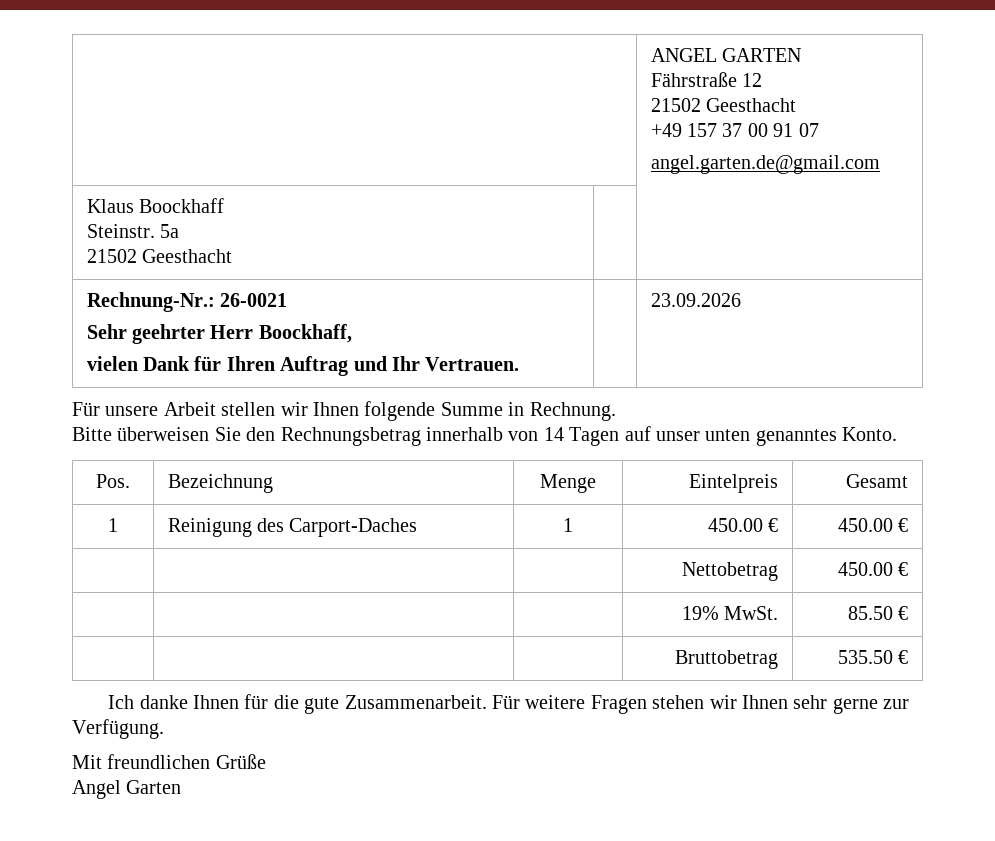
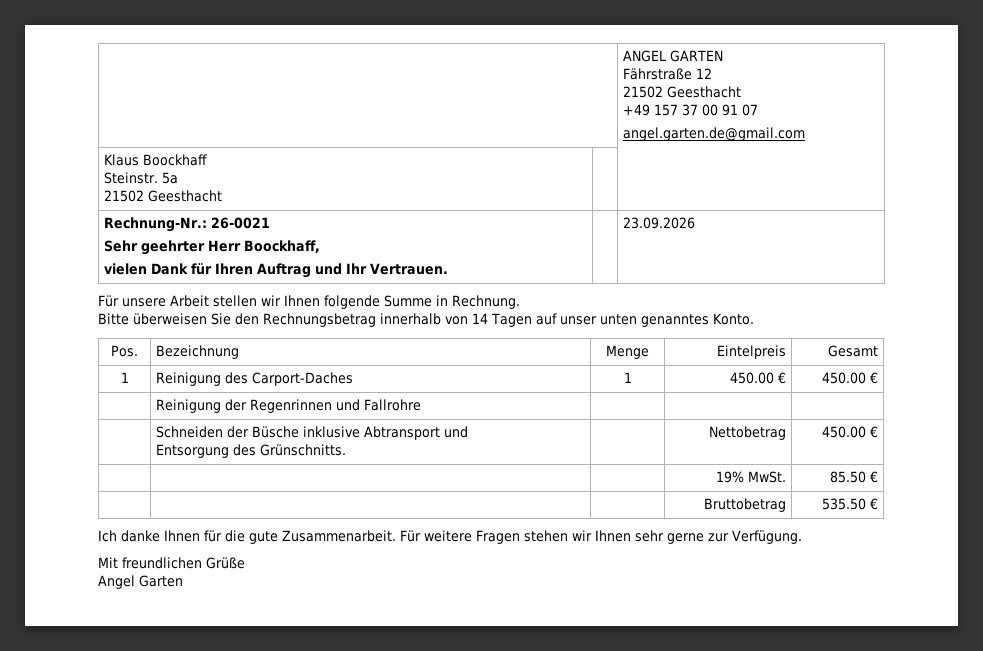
- | | | Nettobetrag | 450.00 €
+ | Reinigung der Regenrinnen und Fallrohre | | |
+ | Schneiden der Büsche inklusive Abtransport und
+ Entsorgung des Grünschnitts. | | Nettobetrag | 450.00 €

